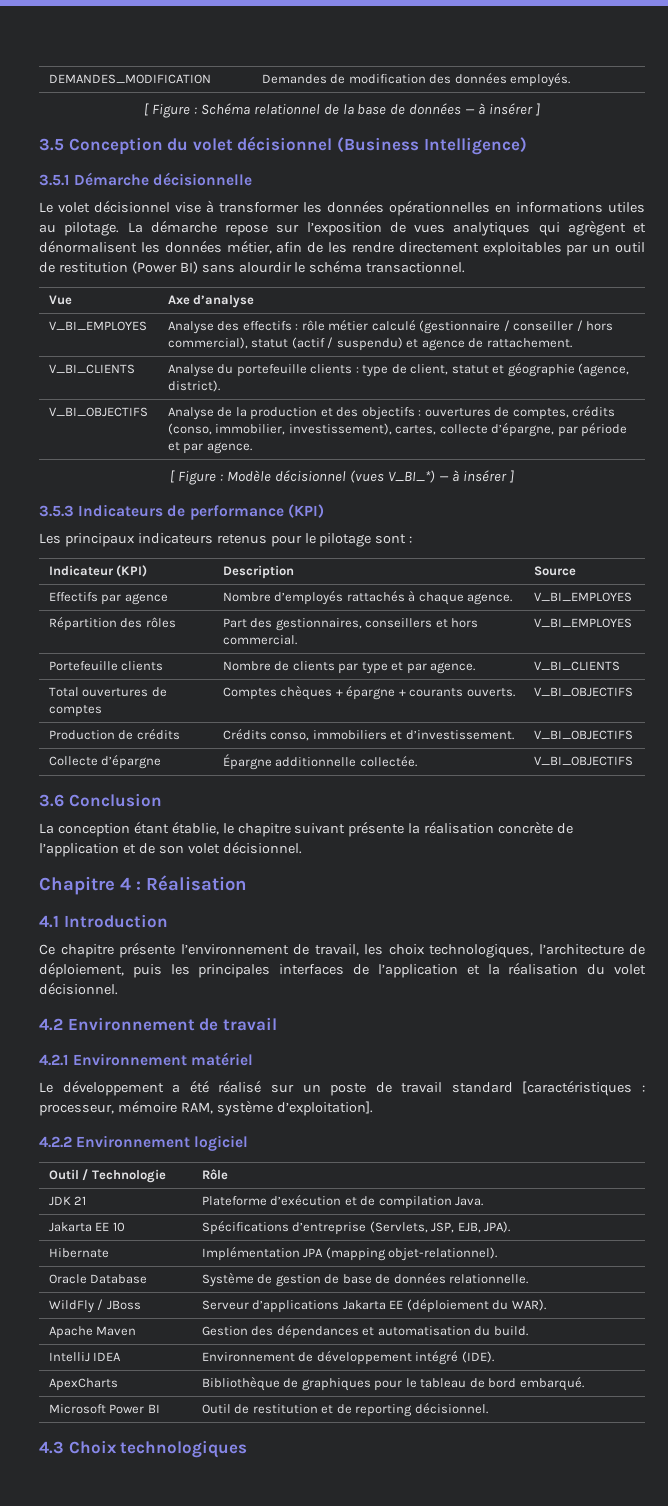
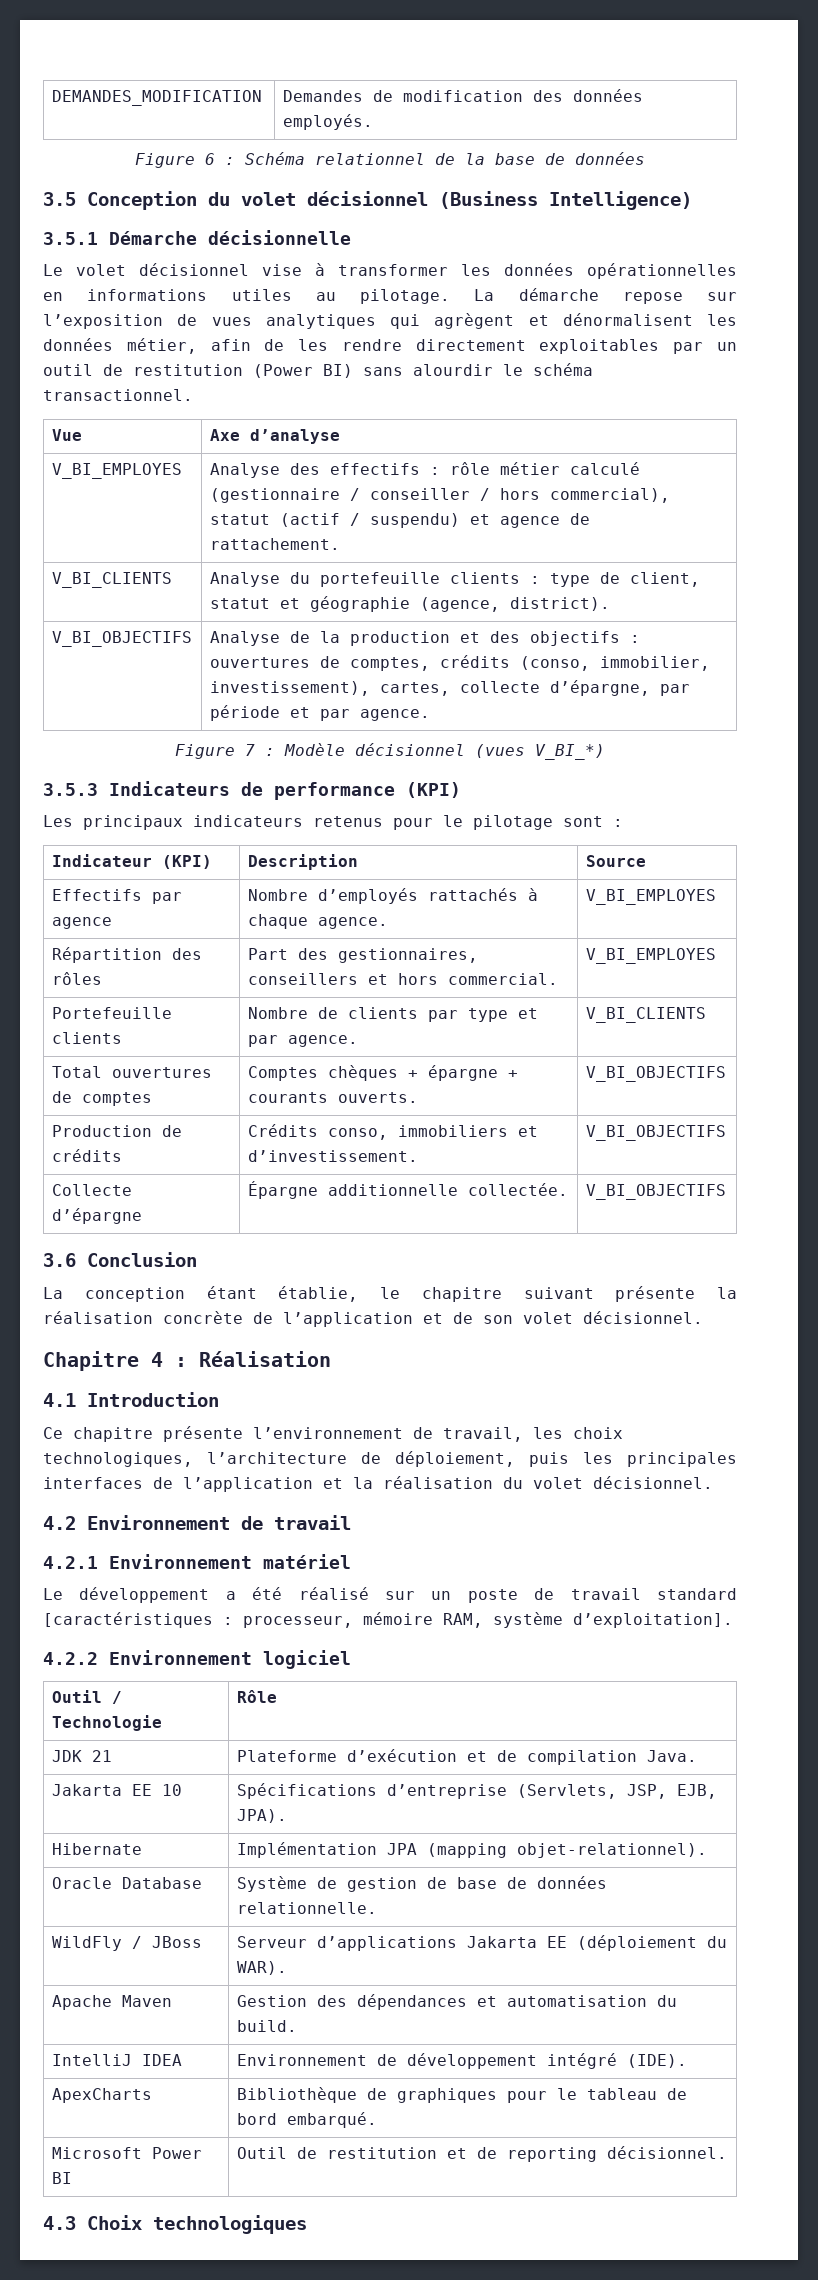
- [ Figure : Schéma relationnel de la base de données — à insérer ]
+ Figure 6 : Schéma relationnel de la base de données
- [ Figure : Modèle décisionnel (vues V_BI_*) — à insérer ]
+ Figure 7 : Modèle décisionnel (vues V_BI_*)

